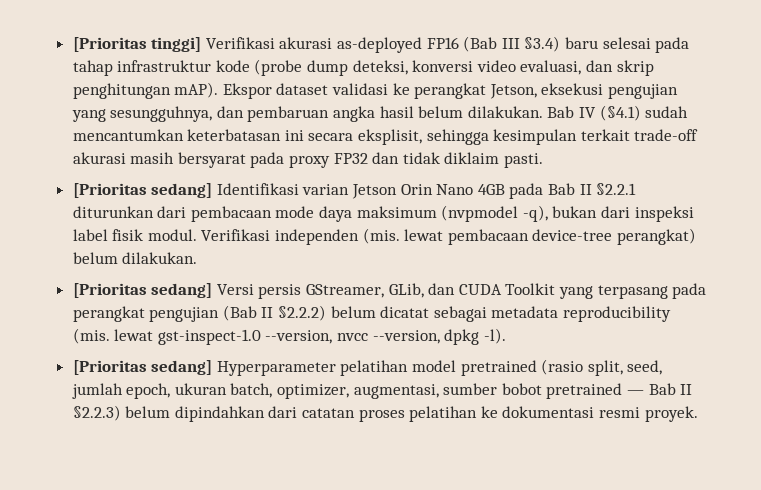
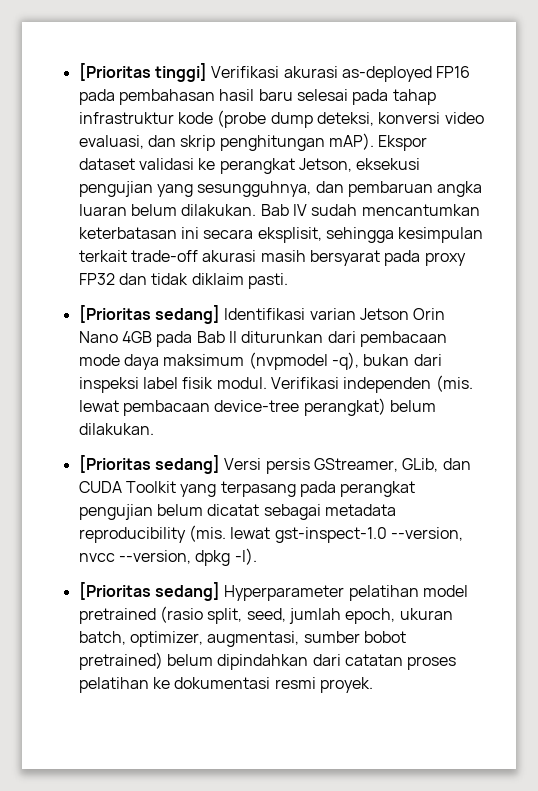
- [Prioritas tinggi] Verifikasi akurasi as-deployed FP16 (Bab III §3.4) baru selesai pada tahap infrastruktur kode (probe dump deteksi, konversi video evaluasi, dan skrip penghitungan mAP).
+ [Prioritas tinggi] Verifikasi akurasi as-deployed FP16 pada pembahasan hasil baru selesai pada tahap infrastruktur kode (probe dump deteksi, konversi video evaluasi, dan skrip penghitungan mAP).
- Ekspor dataset validasi ke perangkat Jetson, eksekusi pengujian yang sesungguhnya, dan pembaruan angka hasil belum dilakukan.
+ Ekspor dataset validasi ke perangkat Jetson, eksekusi pengujian yang sesungguhnya, dan pembaruan angka luaran belum dilakukan.
- Bab IV (§4.1) sudah mencantumkan keterbatasan ini secara eksplisit, sehingga kesimpulan terkait trade-off akurasi masih bersyarat pada proxy FP32 dan tidak diklaim pasti.
+ Bab IV sudah mencantumkan keterbatasan ini secara eksplisit, sehingga kesimpulan terkait trade-off akurasi masih bersyarat pada proxy FP32 dan tidak diklaim pasti.
- [Prioritas sedang] Identifikasi varian Jetson Orin Nano 4GB pada Bab II §2.2.1 diturunkan dari pembacaan mode daya maksimum (nvpmodel -q), bukan dari inspeksi label fisik modul.
+ [Prioritas sedang] Identifikasi varian Jetson Orin Nano 4GB pada Bab II diturunkan dari pembacaan mode daya maksimum (nvpmodel -q), bukan dari inspeksi label fisik modul.
- [Prioritas sedang] Versi persis GStreamer, GLib, dan CUDA Toolkit yang terpasang pada perangkat pengujian (Bab II §2.2.2) belum dicatat sebagai metadata reproducibility (mis. lewat gst-inspect-1.0 --version, nvcc --version, dpkg -l).
+ [Prioritas sedang] Versi persis GStreamer, GLib, dan CUDA Toolkit yang terpasang pada perangkat pengujian belum dicatat sebagai metadata reproducibility (mis. lewat gst-inspect-1.0 --version, nvcc --version, dpkg -l).
- [Prioritas sedang] Hyperparameter pelatihan model pretrained (rasio split, seed, jumlah epoch, ukuran batch, optimizer, augmentasi, sumber bobot pretrained — Bab II §2.2.3) belum dipindahkan dari catatan proses pelatihan ke dokumentasi resmi proyek.
+ [Prioritas sedang] Hyperparameter pelatihan model pretrained (rasio split, seed, jumlah epoch, ukuran batch, optimizer, augmentasi, sumber bobot pretrained) belum dipindahkan dari catatan proses pelatihan ke dokumentasi resmi proyek.

